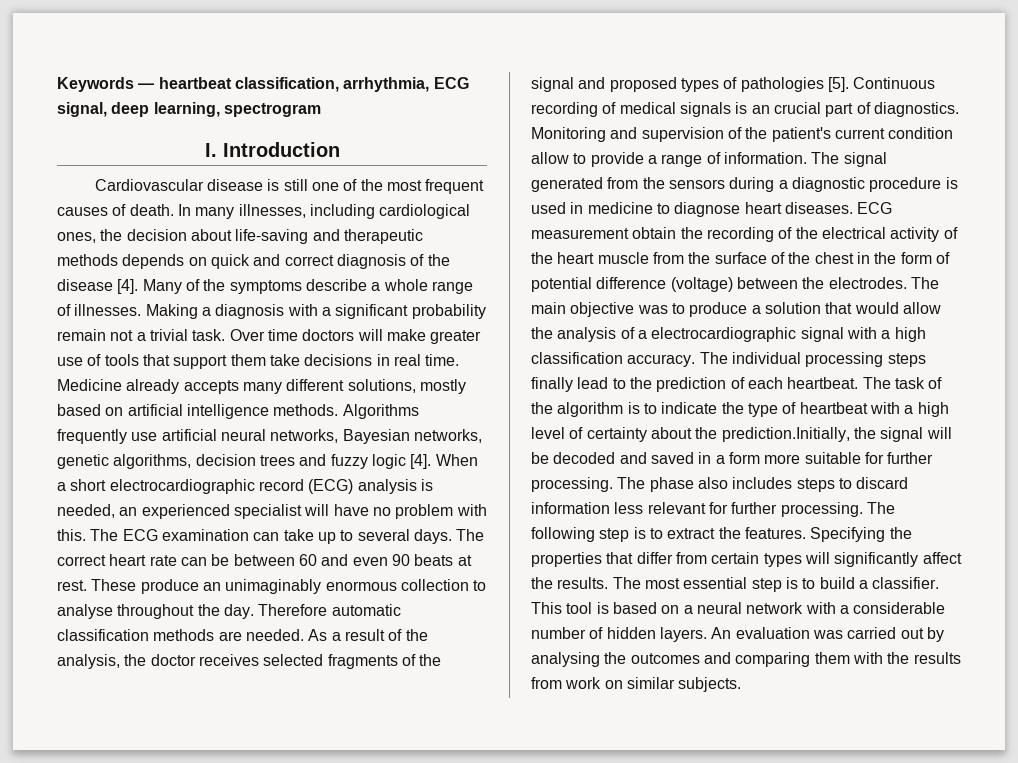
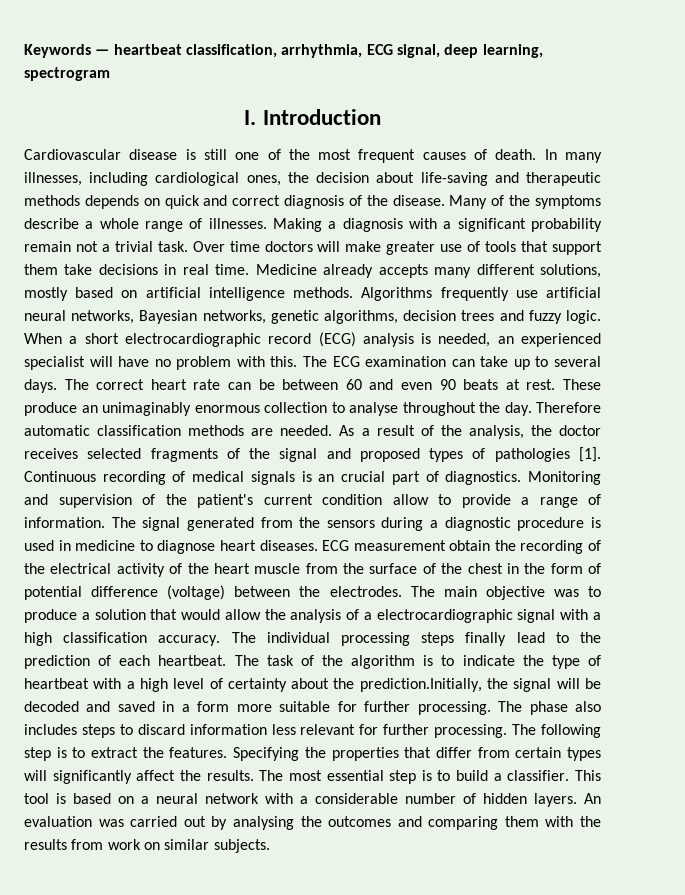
- In many illnesses, including cardiological ones, the decision about life-saving and therapeutic methods depends on quick and correct diagnosis of the disease [4].
+ In many illnesses, including cardiological ones, the decision about life-saving and therapeutic methods depends on quick and correct diagnosis of the disease.
- Algorithms frequently use artificial neural networks, Bayesian networks, genetic algorithms, decision trees and fuzzy logic [4].
+ Algorithms frequently use artificial neural networks, Bayesian networks, genetic algorithms, decision trees and fuzzy logic.
- As a result of the analysis, the doctor receives selected fragments of the signal and proposed types of pathologies [5].
+ As a result of the analysis, the doctor receives selected fragments of the signal and proposed types of pathologies [1].

